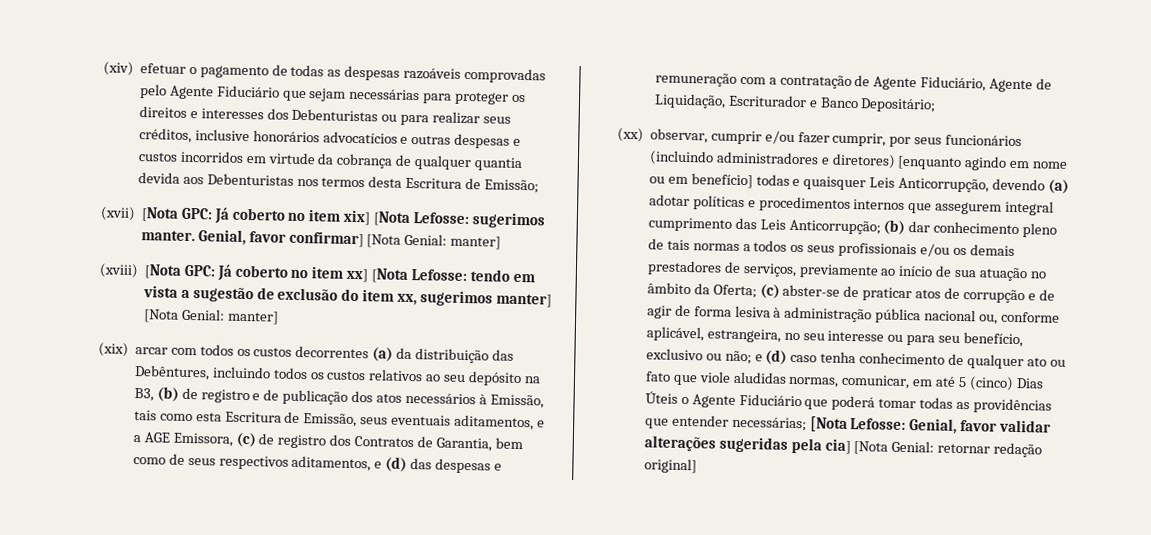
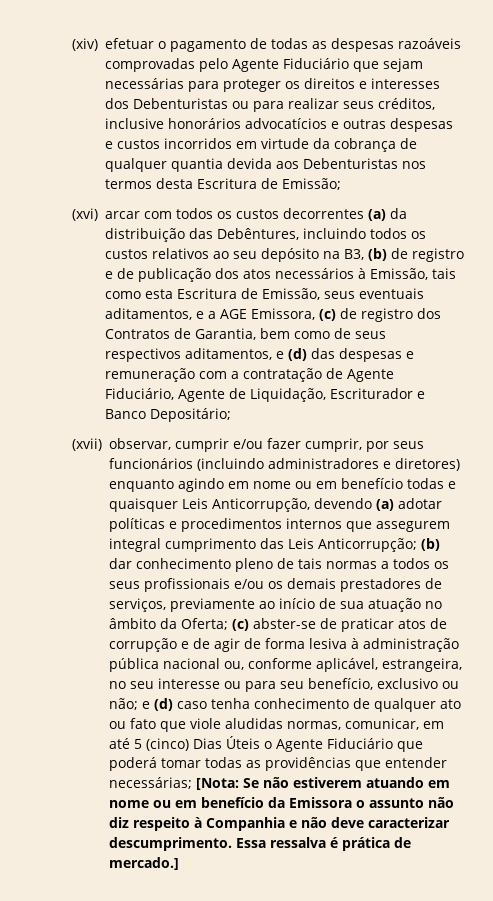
- (xvii) [Nota GPC: Já coberto no item xix] [Nota Lefosse: sugerimos manter. Genial, favor confirmar] [Nota Genial: manter]
- (xviii) [Nota GPC: Já coberto no item xx] [Nota Lefosse: tendo em vista a sugestão de exclusão do item xx, sugerimos manter] [Nota Genial: manter]
- (xix) arcar com todos os custos decorrentes (a) da distribuição das Debêntures, incluindo todos os custos relativos ao seu depósito na B3, (b) de registro e de publicação dos atos necessários à Emissão, tais como esta Escritura de Emissão, seus eventuais aditamentos, e a AGE Emissora, (c) de registro dos Contratos de Garantia, bem como de seus respectivos aditamentos, e (d) das despesas e remuneração com a contratação de Agente Fiduciário, Agente de Liquidação, Escriturador e Banco Depositário;
+ (xvi) arcar com todos os custos decorrentes (a) da distribuição das Debêntures, incluindo todos os custos relativos ao seu depósito na B3, (b) de registro e de publicação dos atos necessários à Emissão, tais como esta Escritura de Emissão, seus eventuais aditamentos, e a AGE Emissora, (c) de registro dos Contratos de Garantia, bem como de seus respectivos aditamentos, e (d) das despesas e remuneração com a contratação de Agente Fiduciário, Agente de Liquidação, Escriturador e Banco Depositário;
- (xx) observar, cumprir e/ou fazer cumprir, por seus funcionários (incluindo administradores e diretores) [enquanto agindo em nome ou em benefício] todas e quaisquer Leis Anticorrupção, devendo (a) adotar políticas e procedimentos internos que assegurem integral cumprimento das Leis Anticorrupção;
+ (xvii) observar, cumprir e/ou fazer cumprir, por seus funcionários (incluindo administradores e diretores) enquanto agindo em nome ou em benefício todas e quaisquer Leis Anticorrupção, devendo (a) adotar políticas e procedimentos internos que assegurem integral cumprimento das Leis Anticorrupção;
- [Nota Lefosse: Genial, favor validar alterações sugeridas pela cia] [Nota Genial: retornar redação original]
+ [Nota: Se não estiverem atuando em nome ou em benefício da Emissora o assunto não diz respeito à Companhia e não deve caracterizar descumprimento. Essa ressalva é prática de mercado.]

